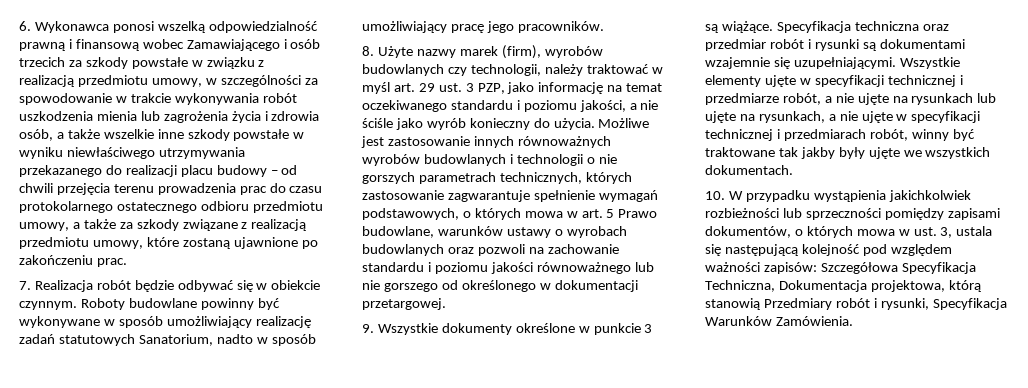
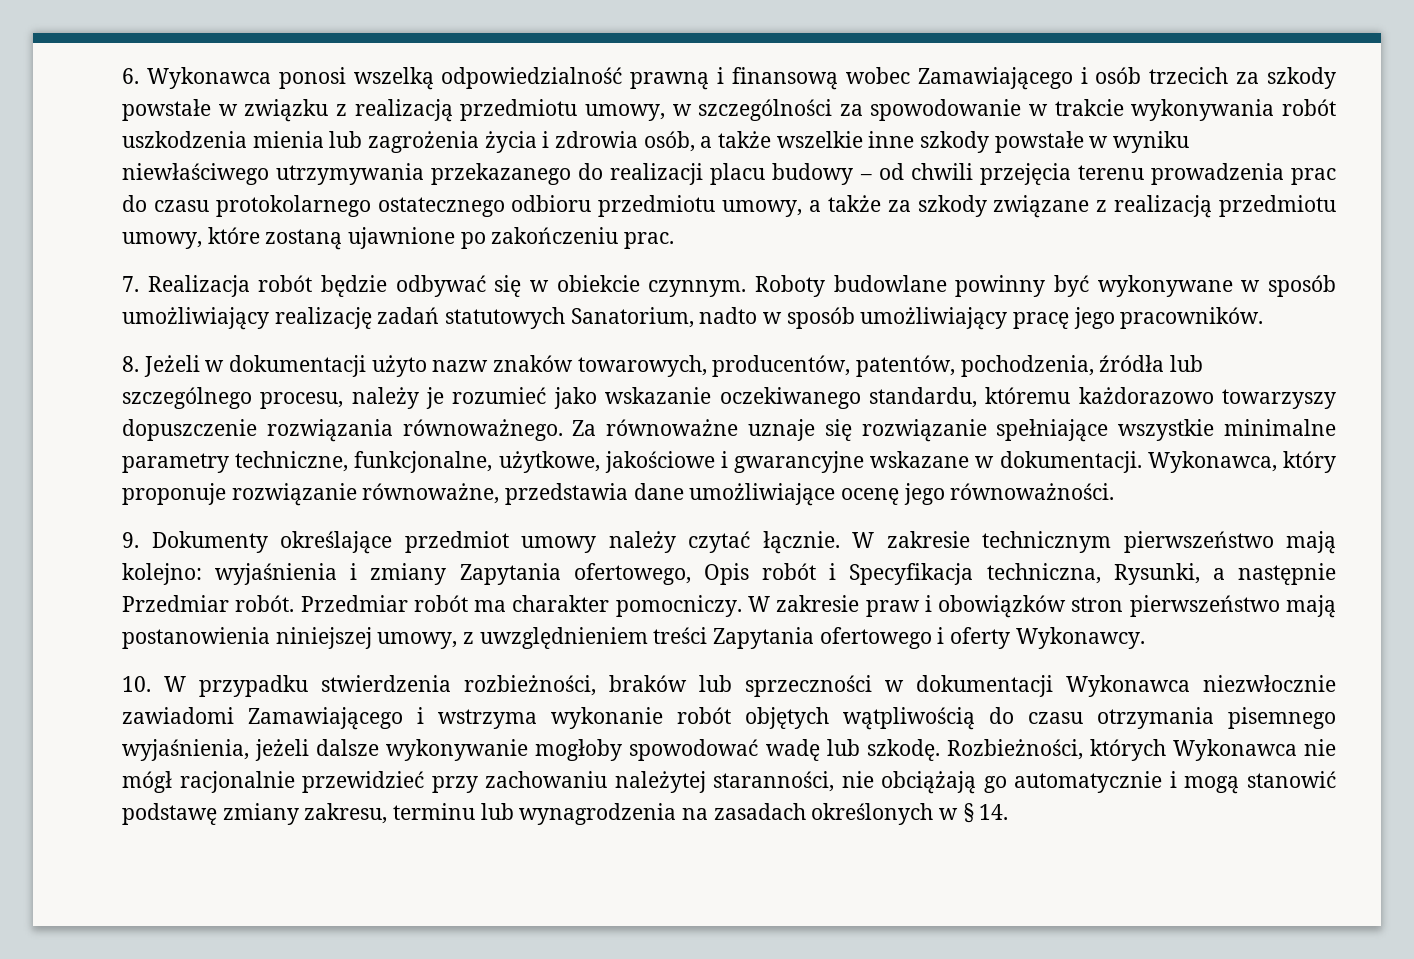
- 8. Użyte nazwy marek (firm), wyrobów budowlanych czy technologii, należy traktować w myśl art. 29 ust. 3 PZP, jako informację na temat oczekiwanego standardu i poziomu jakości, a nie ściśle jako wyrób konieczny do użycia. Możliwe jest zastosowanie innych równoważnych wyrobów budowlanych i technologii o nie gorszych parametrach technicznych, których zastosowanie zagwarantuje spełnienie wymagań podstawowych, o których mowa w art. 5 Prawo budowlane, warunków ustawy o wyrobach budowlanych oraz pozwoli na zachowanie standardu i poziomu jakości równoważnego lub nie gorszego od określonego w dokumentacji przetargowej.
- 9. Wszystkie dokumenty określone w punkcie 3 są wiążące. Specyfikacja techniczna oraz przedmiar robót i rysunki są dokumentami wzajemnie się uzupełniającymi. Wszystkie elementy ujęte w specyfikacji technicznej i przedmiarze robót, a nie ujęte na rysunkach lub ujęte na rysunkach, a nie ujęte w specyfikacji technicznej i przedmiarach robót, winny być traktowane tak jakby były ujęte we wszystkich dokumentach.
- 10. W przypadku wystąpienia jakichkolwiek rozbieżności lub sprzeczności pomiędzy zapisami dokumentów, o których mowa w ust. 3, ustala się następującą kolejność pod względem ważności zapisów: Szczegółowa Specyfikacja Techniczna, Dokumentacja projektowa, którą stanowią Przedmiary robót i rysunki, Specyfikacja Warunków Zamówienia.
+ 8. Jeżeli w dokumentacji użyto nazw znaków towarowych, producentów, patentów, pochodzenia, źródła lub szczególnego procesu, należy je rozumieć jako wskazanie oczekiwanego standardu, któremu każdorazowo towarzyszy dopuszczenie rozwiązania równoważnego. Za równoważne uznaje się rozwiązanie spełniające wszystkie minimalne parametry techniczne, funkcjonalne, użytkowe, jakościowe i gwarancyjne wskazane w dokumentacji. Wykonawca, który proponuje rozwiązanie równoważne, przedstawia dane umożliwiające ocenę jego równoważności.
+ 9. Dokumenty określające przedmiot umowy należy czytać łącznie. W zakresie technicznym pierwszeństwo mają kolejno: wyjaśnienia i zmiany Zapytania ofertowego, Opis robót i Specyfikacja techniczna, Rysunki, a następnie Przedmiar robót. Przedmiar robót ma charakter pomocniczy. W zakresie praw i obowiązków stron pierwszeństwo mają postanowienia niniejszej umowy, z uwzględnieniem treści Zapytania ofertowego i oferty Wykonawcy.
+ 10. W przypadku stwierdzenia rozbieżności, braków lub sprzeczności w dokumentacji Wykonawca niezwłocznie zawiadomi Zamawiającego i wstrzyma wykonanie robót objętych wątpliwością do czasu otrzymania pisemnego wyjaśnienia, jeżeli dalsze wykonywanie mogłoby spowodować wadę lub szkodę. Rozbieżności, których Wykonawca nie mógł racjonalnie przewidzieć przy zachowaniu należytej staranności, nie obciążają go automatycznie i mogą stanowić podstawę zmiany zakresu, terminu lub wynagrodzenia na zasadach określonych w § 14.

